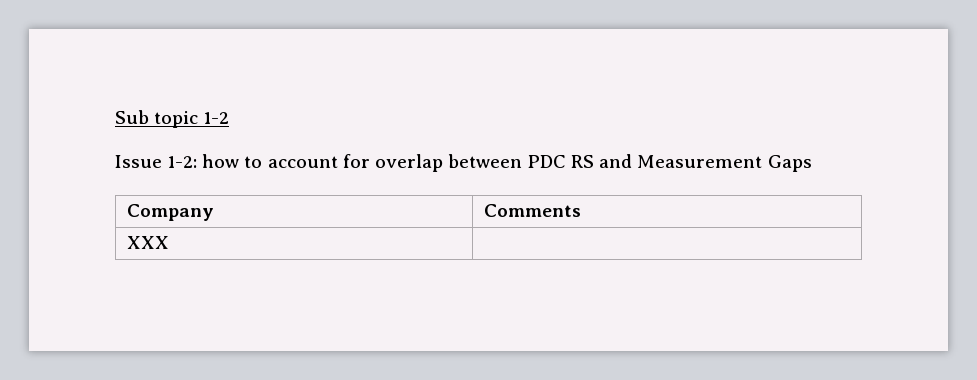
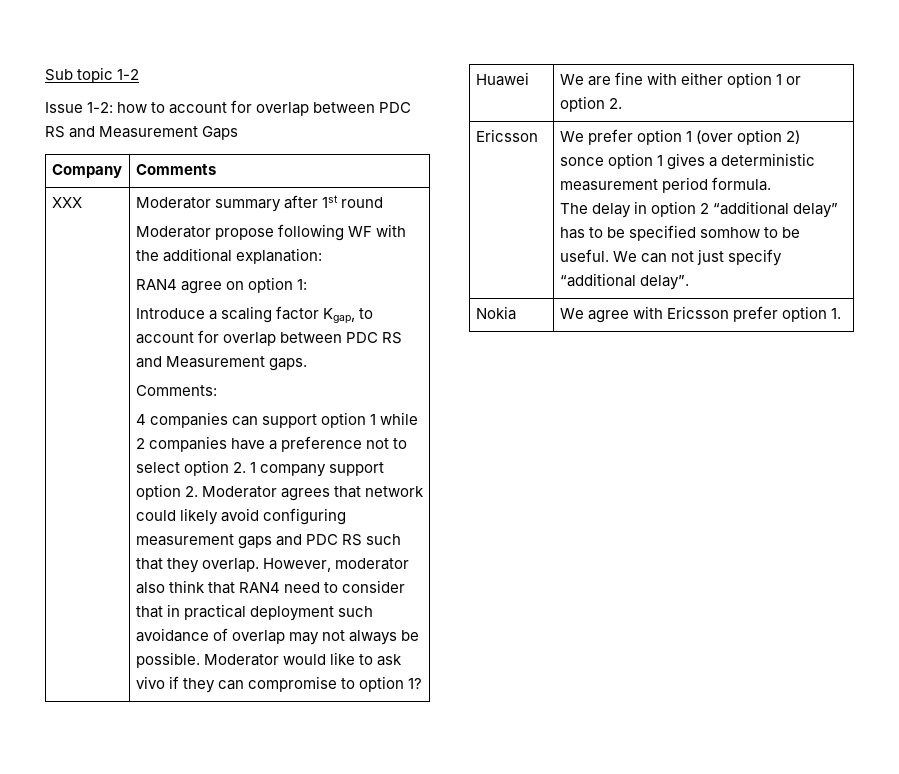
+ Moderator summary after 1st round
+ Moderator propose following WF with the additional explanation:
+ RAN4 agree on option 1:
+ Introduce a scaling factor Kgap, to account for overlap between PDC RS and Measurement gaps.
+ Comments:
+ 4 companies can support option 1 while 2 companies have a preference not to select option 2. 1 company support option 2. Moderator agrees that network could likely avoid configuring measurement gaps and PDC RS such that they overlap. However, moderator also think that RAN4 need to consider that in practical deployment such avoidance of overlap may not always be possible. Moderator would like to ask vivo if they can compromise to option 1?
+ Huawei | We are fine with either option 1 or option 2.
+ Ericsson | We prefer option 1 (over option 2) sonce option 1 gives a deterministic measurement period formula.
+ The delay in option 2 “additional delay” has to be specified somhow to be useful. We can not just specify “additional delay”.
+ Nokia | We agree with Ericsson prefer option 1.

